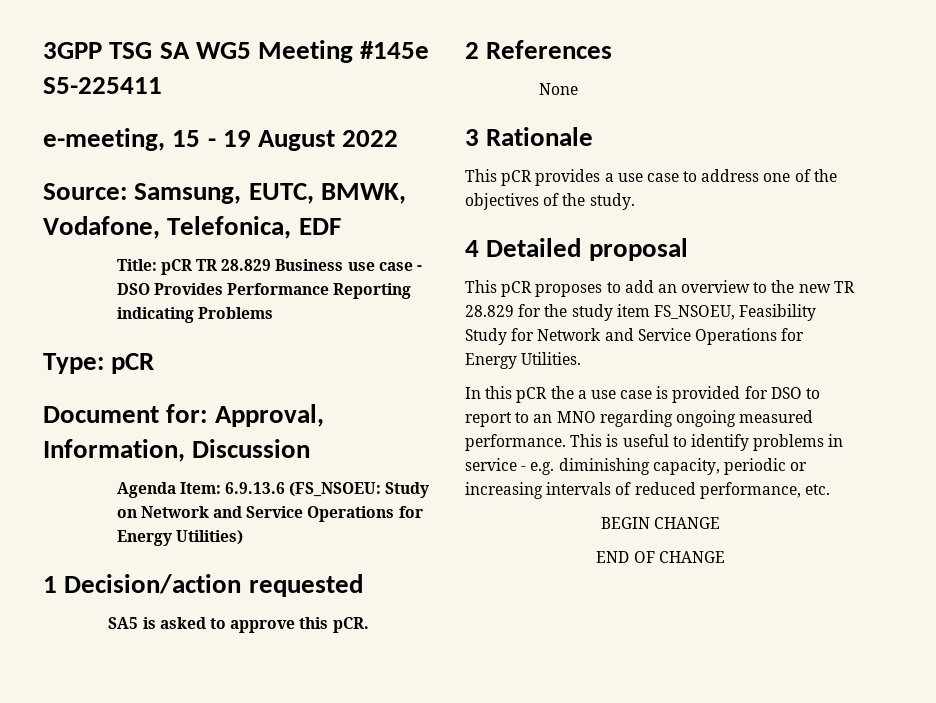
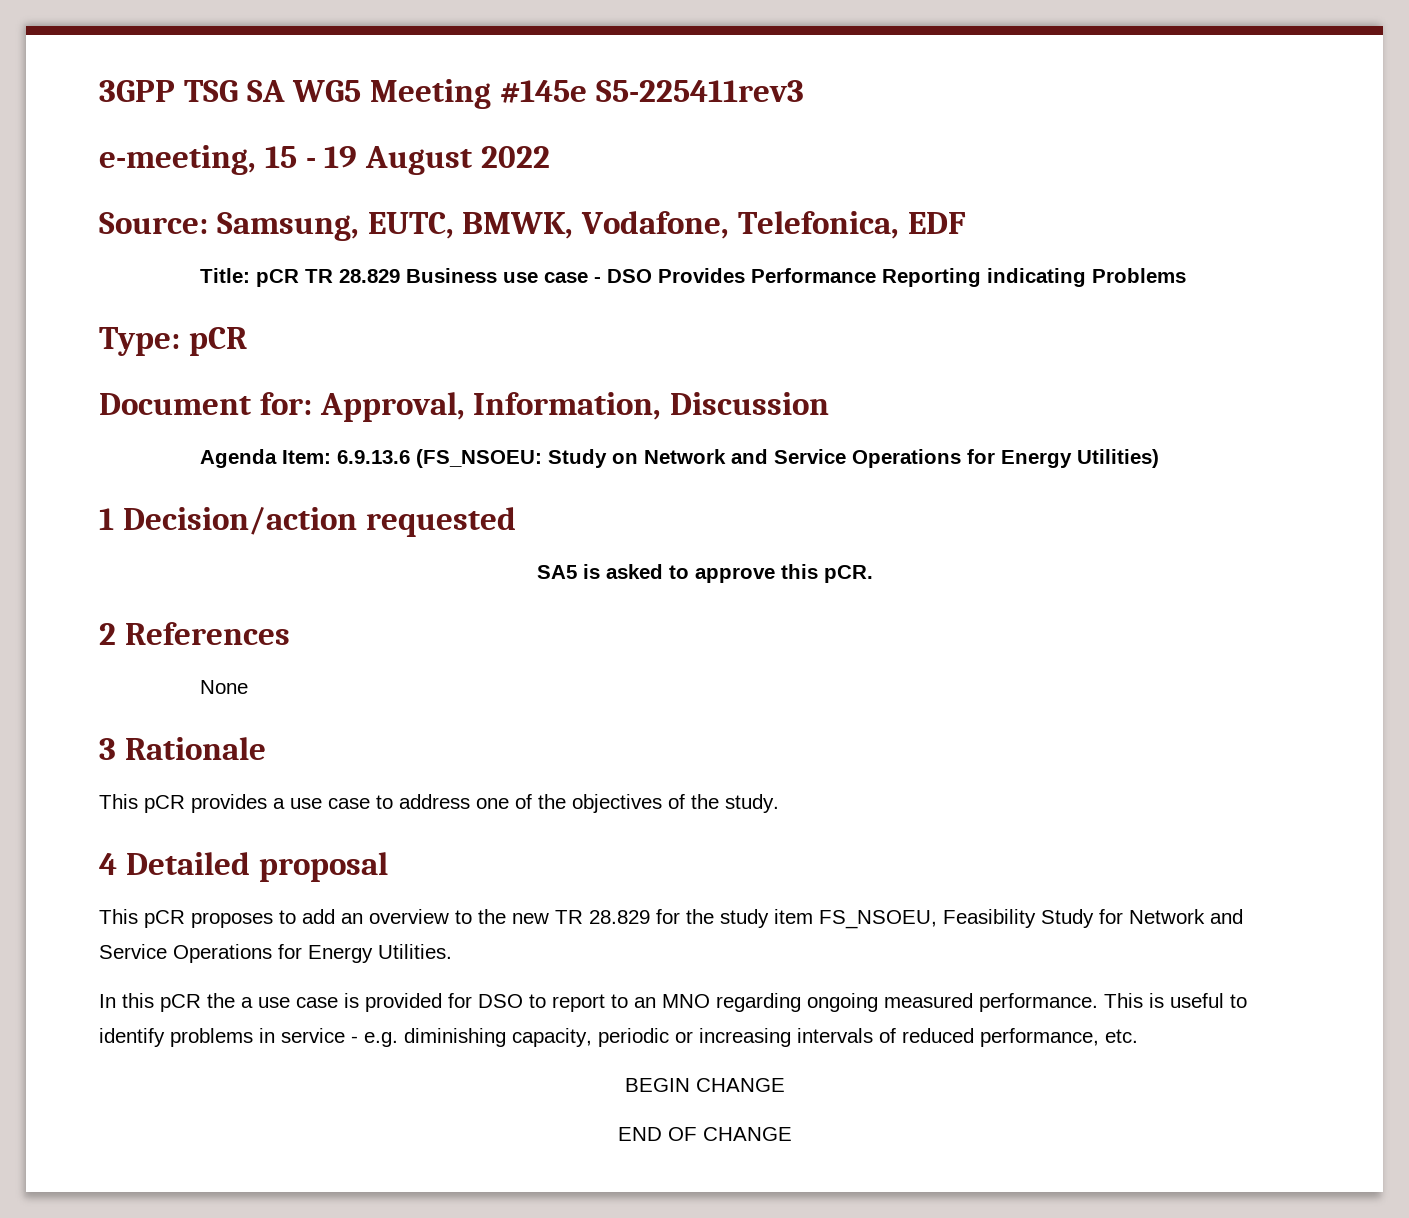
- 3GPP TSG SA WG5 Meeting #145e S5-225411
+ 3GPP TSG SA WG5 Meeting #145e S5-225411rev3

